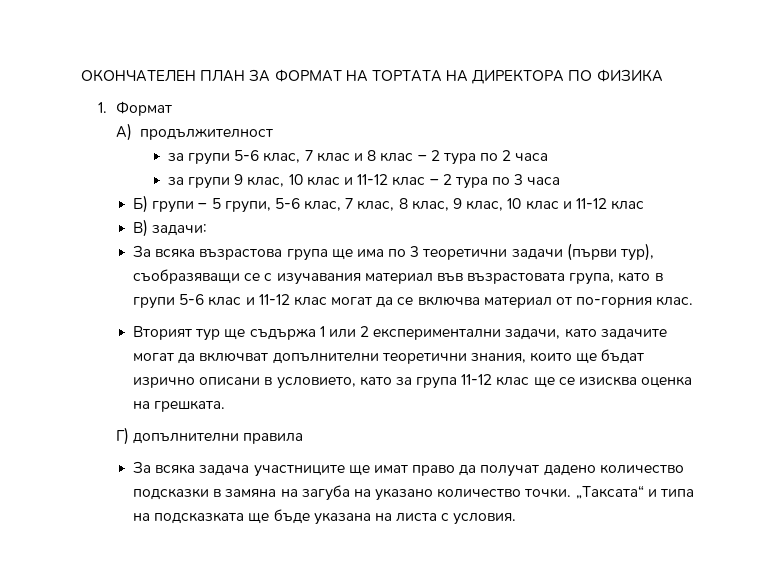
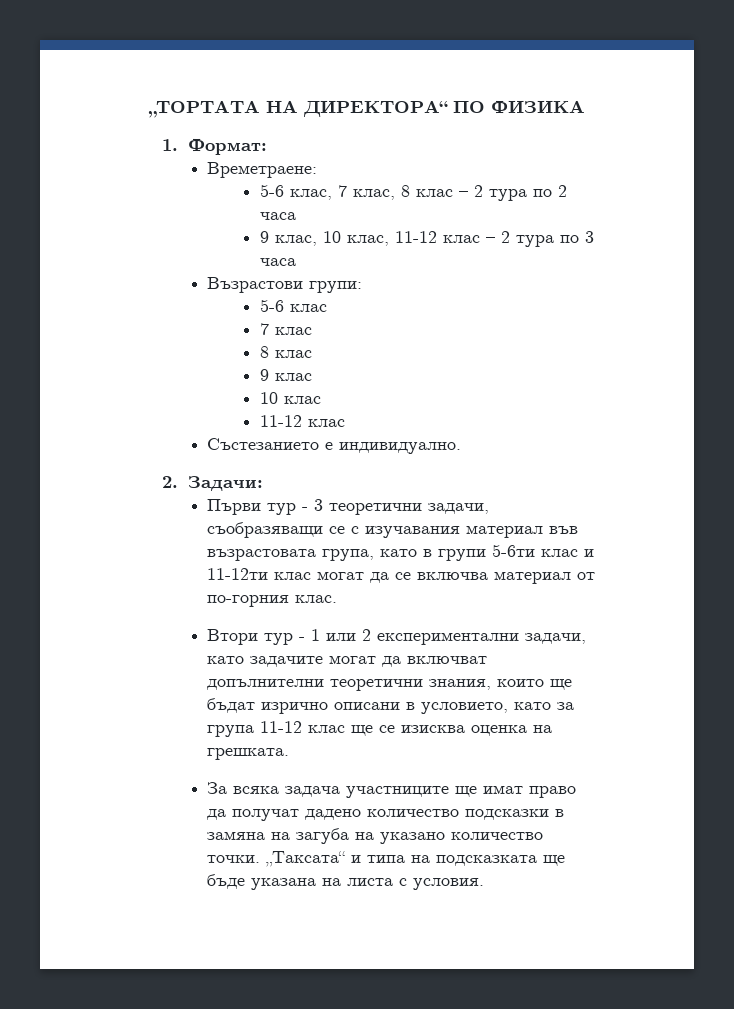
- ОКОНЧАТЕЛЕН ПЛАН ЗА ФОРМАТ НА ТОРТАТА НА ДИРЕКТОРА ПО ФИЗИКА
- 1. Формат
- A) продължителност
- за групи 5-6 клас, 7 клас и 8 клас – 2 тура по 2 часа
+ „ТОРТАТА НА ДИРЕКТОРА“ ПО ФИЗИКА
+ 1. Формат:
+ Времетраене:
+ 5-6 клас, 7 клас, 8 клас – 2 тура по 2 часа
- за групи 9 клас, 10 клас и 11-12 клас – 2 тура по 3 часа
+ 9 клас, 10 клас, 11-12 клас – 2 тура по 3 часа
- Б) групи – 5 групи, 5-6 клас, 7 клас, 8 клас, 9 клас, 10 клас и 11-12 клас
+ Възрастови групи:
+ 5-6 клас
+ 7 клас
+ 8 клас
+ 9 клас
+ 10 клас
+ 11-12 клас
- В) задачи:
- За всяка възрастова група ще има по 3 теоретични задачи (първи тур), съобразяващи се с изучавания материал във възрастовата група, като в групи 5-6 клас и 11-12 клас могат да се включва материал от по-горния клас.
+ Състезанието е индивидуално.
+ 2. Задачи:
+ Първи тур - 3 теоретични задачи, съобразяващи се с изучавания материал във възрастовата група, като в групи 5-6ти клас и 11-12ти клас могат да се включва материал от по-горния клас.
- Вторият тур ще съдържа 1 или 2 експериментални задачи, като задачите могат да включват допълнителни теоретични знания, които ще бъдат изрично описани в условието, като за група 11-12 клас ще се изисква оценка на грешката.
+ Втори тур - 1 или 2 експериментални задачи, като задачите могат да включват допълнителни теоретични знания, които ще бъдат изрично описани в условието, като за група 11-12 клас ще се изисква оценка на грешката.
- Г) допълнителни правила

